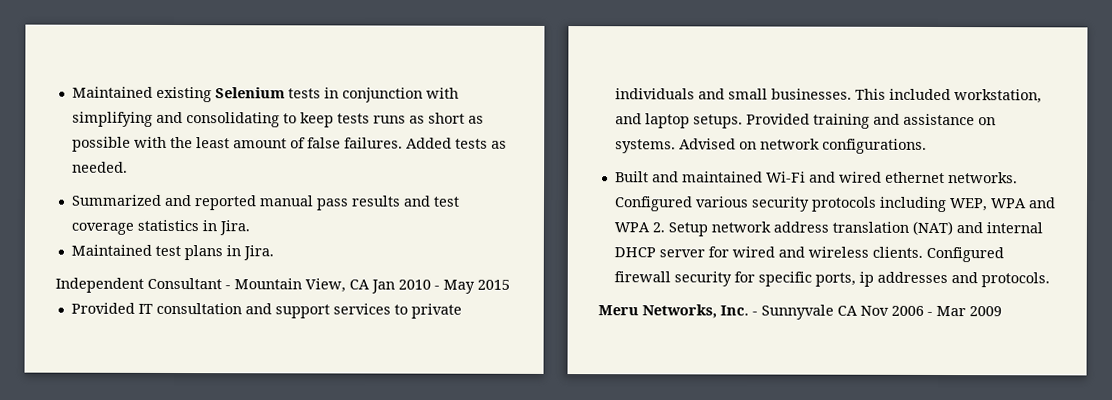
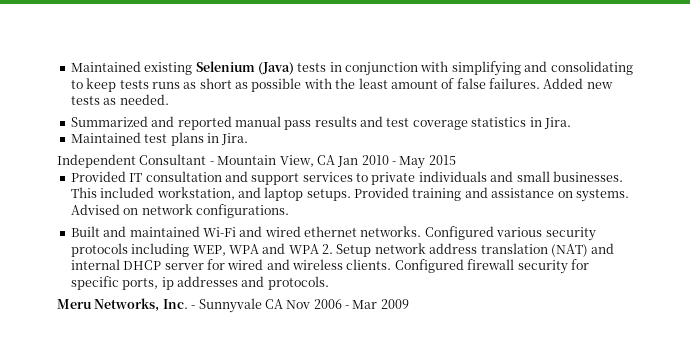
- Maintained existing Selenium tests in conjunction with simplifying and consolidating to keep tests runs as short as possible with the least amount of false failures.
+ Maintained existing Selenium (Java) tests in conjunction with simplifying and consolidating to keep tests runs as short as possible with the least amount of false failures.
- Added tests as needed.
+ Added new tests as needed.

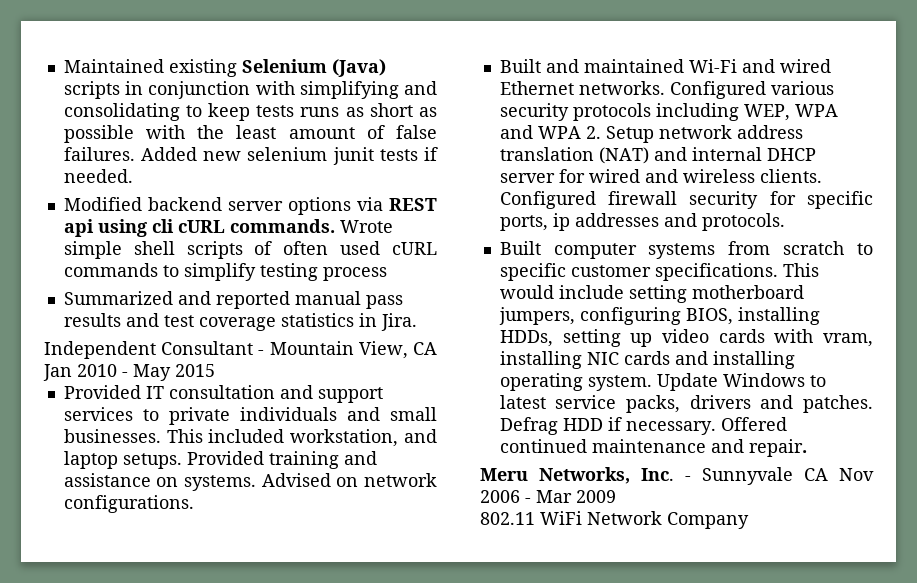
- Maintained existing Selenium (Java) tests in conjunction with simplifying and consolidating to keep tests runs as short as possible with the least amount of false failures.
+ Maintained existing Selenium (Java) scripts in conjunction with simplifying and consolidating to keep tests runs as short as possible with the least amount of false failures.
- Added new tests as needed.
+ Added new selenium junit tests if needed.
+ Modified backend server options via REST api using cli cURL commands. Wrote simple shell scripts of often used cURL commands to simplify testing process
- Maintained test plans in Jira.
- Built and maintained Wi-Fi and wired ethernet networks.
+ Built and maintained Wi-Fi and wired Ethernet networks.
+ Built computer systems from scratch to specific customer specifications. This would include setting motherboard jumpers, configuring BIOS, installing HDDs, setting up video cards with vram, installing NIC cards and installing operating system. Update Windows to latest service packs, drivers and patches. Defrag HDD if necessary. Offered continued maintenance and repair.
+ 802.11 WiFi Network Company

